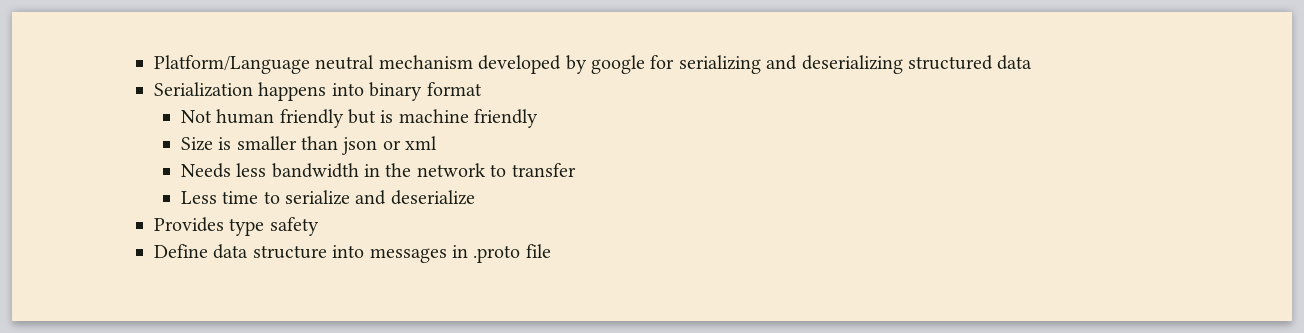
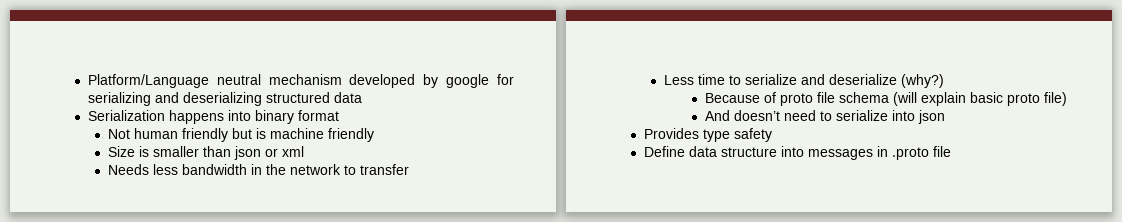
- Less time to serialize and deserialize
+ Less time to serialize and deserialize (why?)
+ Because of proto file schema (will explain basic proto file)
+ And doesn’t need to serialize into json

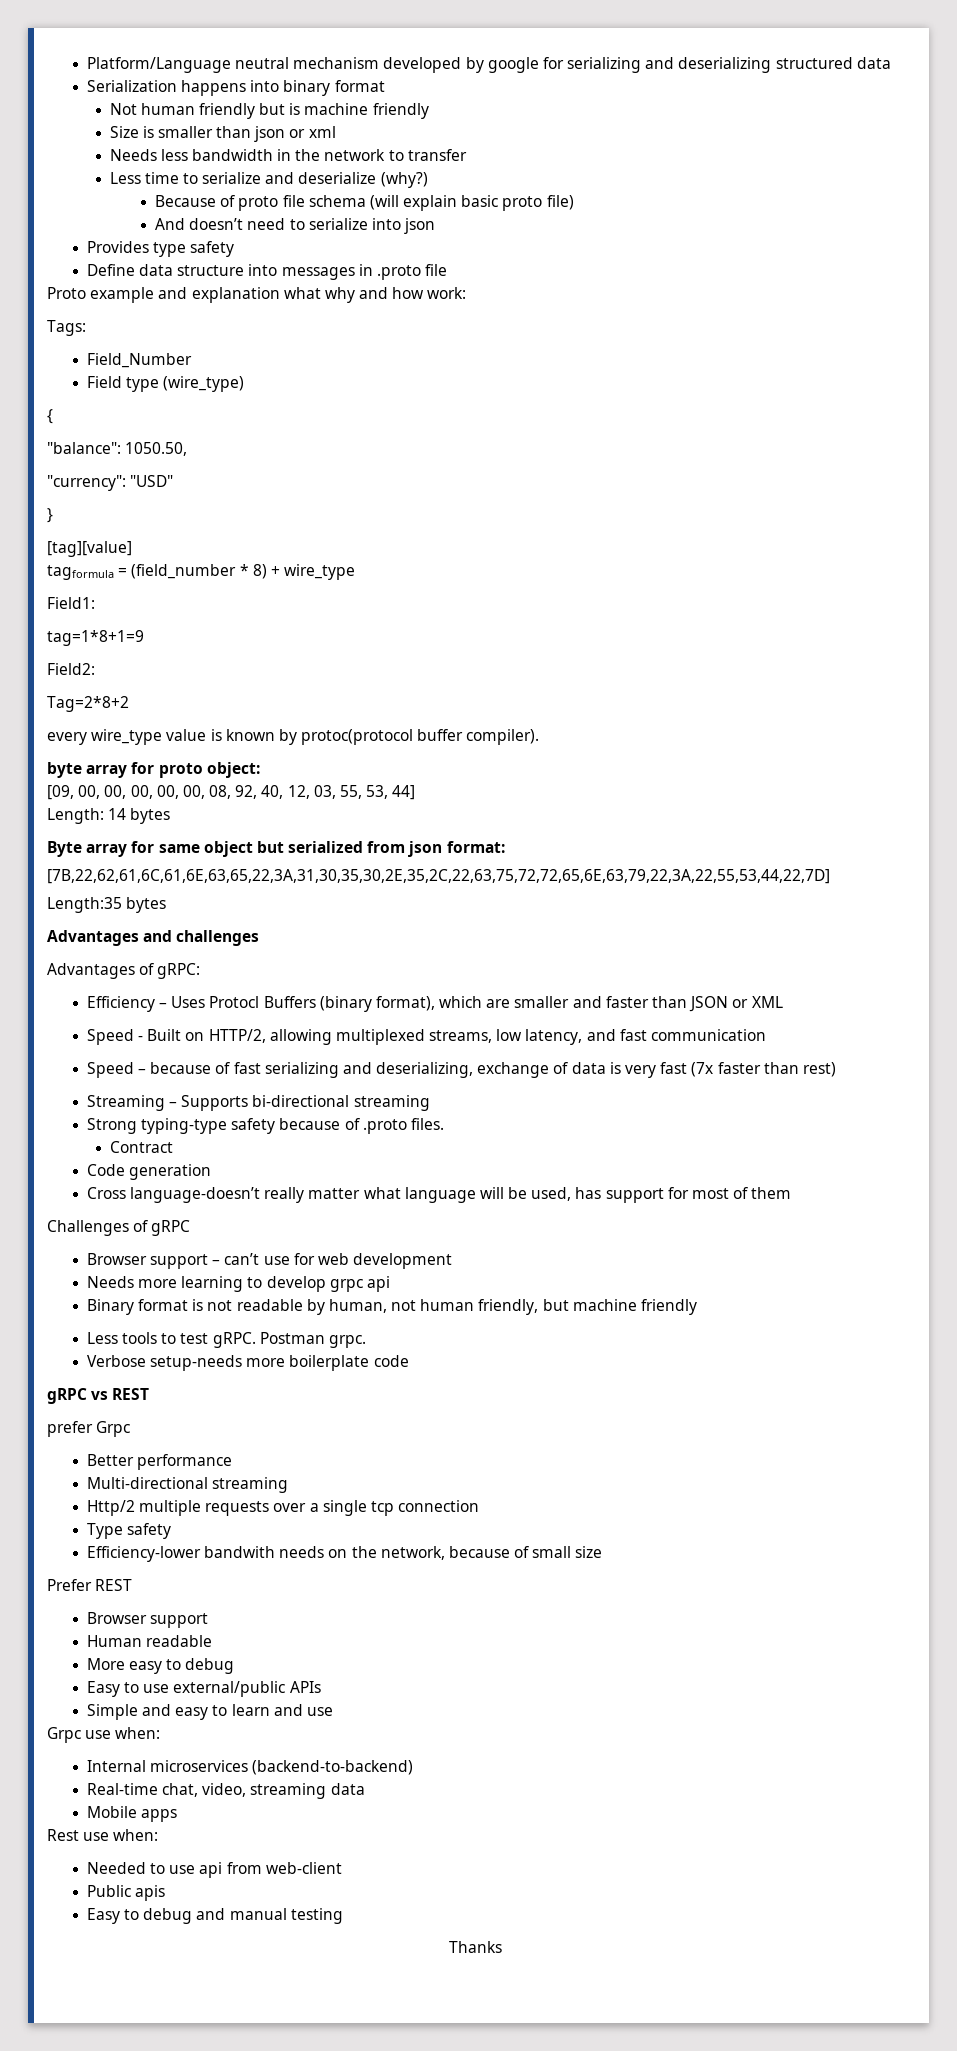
+ Proto example and explanation what why and how work:
+ Tags:
+ Field_Number
+ Field type (wire_type)
+ {
+ "balance": 1050.50,
+ "currency": "USD"
+ }
+ [tag][value]
+ tagformula = (field_number * 8) + wire_type
+ Field1:
+ tag=1*8+1=9
+ Field2:
+ Tag=2*8+2
+ every wire_type value is known by protoc(protocol buffer compiler).
+ byte array for proto object:
+ [09, 00, 00, 00, 00, 00, 08, 92, 40, 12, 03, 55, 53, 44]
+ Length: 14 bytes
+ Byte array for same object but serialized from json format:
+ [7B,22,62,61,6C,61,6E,63,65,22,3A,31,30,35,30,2E,35,2C,22,63,75,72,72,65,6E,63,79,22,3A,22,55,53,44,22,7D]
+ Length:35 bytes
+ Advantages and challenges
+ Advantages of gRPC:
+ Efficiency – Uses Protocl Buffers (binary format), which are smaller and faster than JSON or XML
+ Speed - Built on HTTP/2, allowing multiplexed streams, low latency, and fast communication
+ Speed – because of fast serializing and deserializing, exchange of data is very fast (7x faster than rest)
+ Streaming – Supports bi-directional streaming
+ Strong typing-type safety because of .proto files.
+ Contract
+ Code generation
+ Cross language-doesn’t really matter what language will be used, has support for most of them
+ Challenges of gRPC
+ Browser support – can’t use for web development
+ Needs more learning to develop grpc api
+ Binary format is not readable by human, not human friendly, but machine friendly
+ Less tools to test gRPC. Postman grpc.
+ Verbose setup-needs more boilerplate code
+ gRPC vs REST
+ prefer Grpc
+ Better performance
+ Multi-directional streaming
+ Http/2 multiple requests over a single tcp connection
+ Type safety
+ Efficiency-lower bandwith needs on the network, because of small size
+ Prefer REST
+ Browser support
+ Human readable
+ More easy to debug
+ Easy to use external/public APIs
+ Simple and easy to learn and use
+ Grpc use when:
+ Internal microservices (backend-to-backend)
+ Real-time chat, video, streaming data
+ Mobile apps
+ Rest use when:
+ Needed to use api from web-client
+ Public apis
+ Easy to debug and manual testing
+ Thanks

